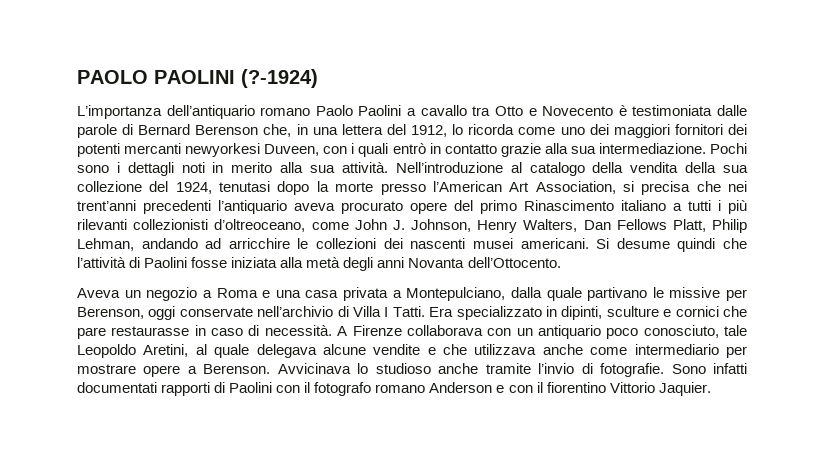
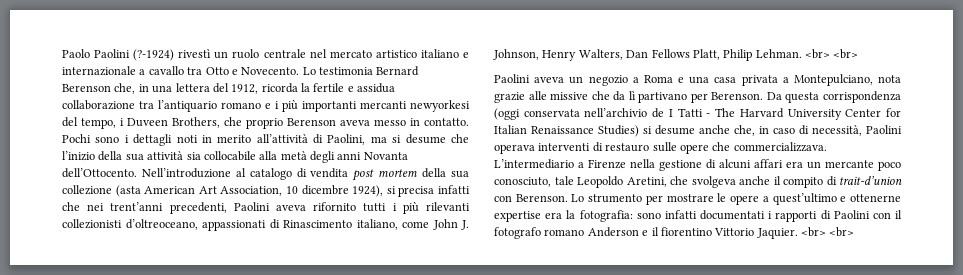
- PAOLO PAOLINI (?-1924)
- L’importanza dell’antiquario romano Paolo Paolini a cavallo tra Otto e Novecento è testimoniata dalle parole di Bernard Berenson che, in una lettera del 1912, lo ricorda come uno dei maggiori fornitori dei potenti mercanti newyorkesi Duveen, con i quali entrò in contatto grazie alla sua intermediazione.
+ Paolo Paolini (?-1924) rivestì un ruolo centrale nel mercato artistico italiano e internazionale a cavallo tra Otto e Novecento. Lo testimonia Bernard Berenson che, in una lettera del 1912, ricorda la fertile e assidua collaborazione tra l’antiquario romano e i più importanti mercanti newyorkesi del tempo, i Duveen Brothers, che proprio Berenson aveva messo in contatto.
- Pochi sono i dettagli noti in merito alla sua attività. Nell’introduzione al catalogo della vendita della sua collezione del 1924, tenutasi dopo la morte presso l’American Art Association, si precisa che nei trent’anni precedenti l’antiquario aveva procurato opere del primo Rinascimento italiano a tutti i più rilevanti collezionisti d’oltreoceano, come John J. Johnson, Henry Walters, Dan Fellows Platt, Philip Lehman, andando ad arricchire le collezioni dei nascenti musei americani. Si desume quindi che l’attività di Paolini fosse iniziata alla metà degli anni Novanta dell’Ottocento.
- Aveva un negozio a Roma e una casa privata a Montepulciano, dalla quale partivano le missive per Berenson, oggi conservate nell’archivio di Villa I Tatti. Era specializzato in dipinti, sculture e cornici che pare restaurasse in caso di necessità. A Firenze collaborava con un antiquario poco conosciuto, tale Leopoldo Aretini, al quale delegava alcune vendite e che utilizzava anche come intermediario per mostrare opere a Berenson. Avvicinava lo studioso anche tramite l’invio di fotografie. Sono infatti documentati rapporti di Paolini con il fotografo romano Anderson e con il fiorentino Vittorio Jaquier.
+ Pochi sono i dettagli noti in merito all’attività di Paolini, ma si desume che l’inizio della sua attività sia collocabile alla metà degli anni Novanta dell’Ottocento. Nell’introduzione al catalogo di vendita post mortem della sua collezione (asta American Art Association, 10 dicembre 1924), si precisa infatti che nei trent’anni precedenti, Paolini aveva rifornito tutti i più rilevanti collezionisti d’oltreoceano, appassionati di Rinascimento italiano, come John J. Johnson, Henry Walters, Dan Fellows Platt, Philip Lehman. <br> <br>
+ Paolini aveva un negozio a Roma e una casa privata a Montepulciano, nota grazie alle missive che da lì partivano per Berenson. Da questa corrispondenza (oggi conservata nell’archivio de I Tatti - The Harvard University Center for Italian Renaissance Studies) si desume anche che, in caso di necessità, Paolini operava interventi di restauro sulle opere che commercializzava. L’intermediario a Firenze nella gestione di alcuni affari era un mercante poco conosciuto, tale Leopoldo Aretini, che svolgeva anche il compito di trait-d’union con Berenson. Lo strumento per mostrare le opere a quest’ultimo e ottenerne expertise era la fotografia: sono infatti documentati i rapporti di Paolini con il fotografo romano Anderson e il fiorentino Vittorio Jaquier. <br> <br>

